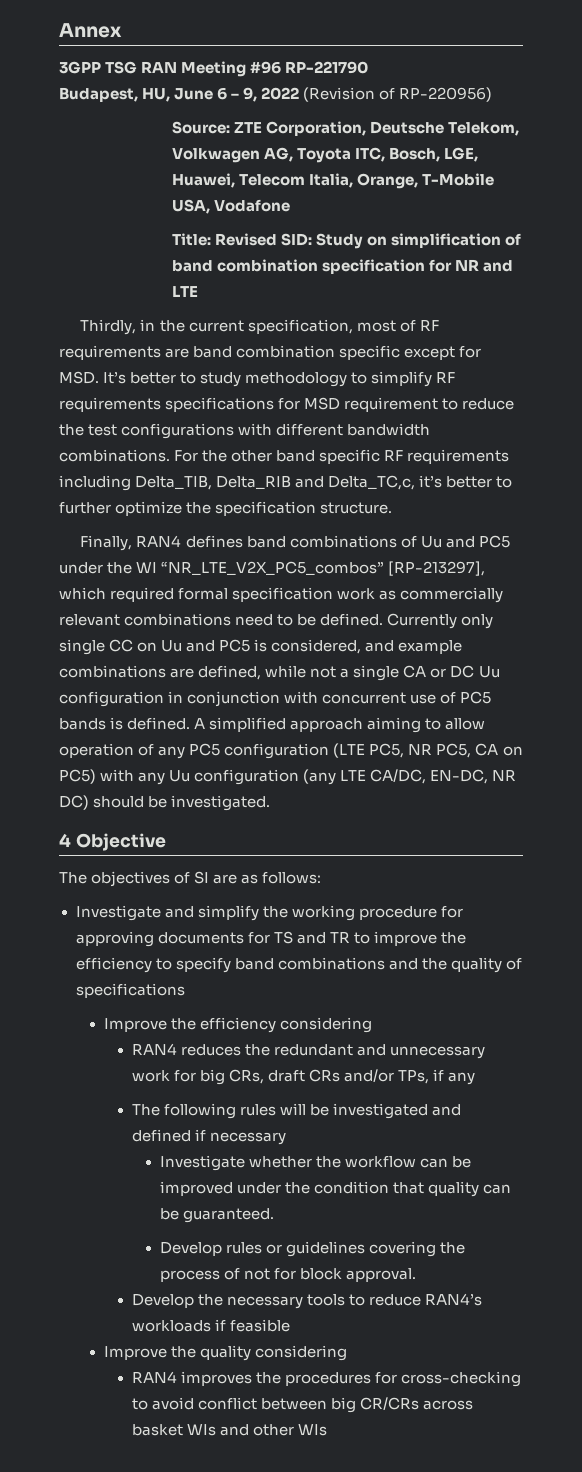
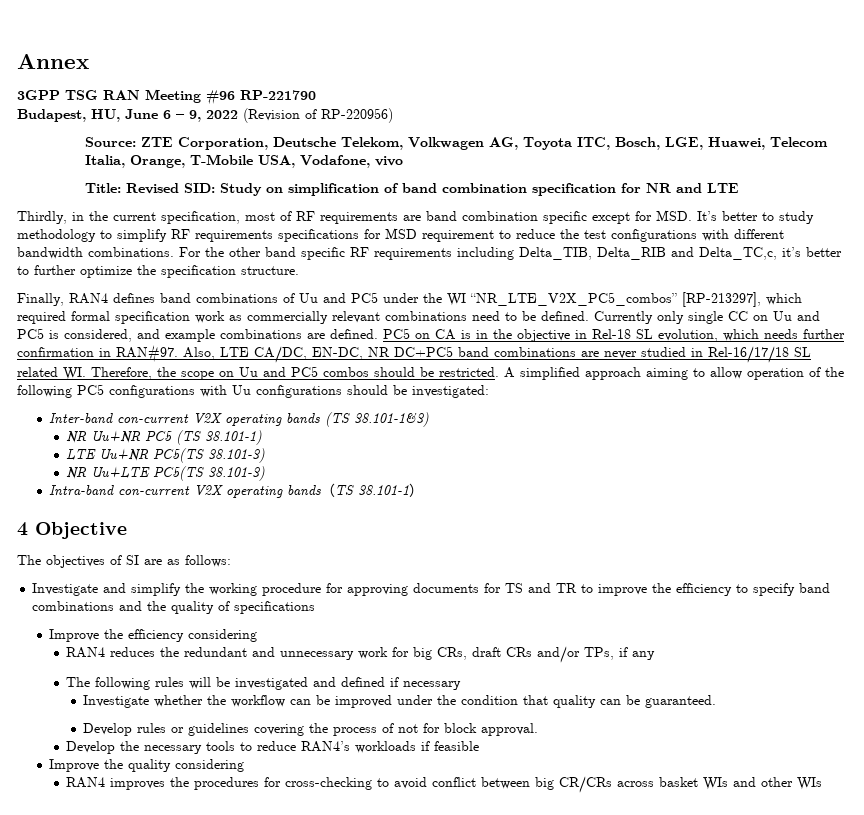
- Source: ZTE Corporation, Deutsche Telekom, Volkwagen AG, Toyota ITC, Bosch, LGE, Huawei, Telecom Italia, Orange, T-Mobile USA, Vodafone
+ Source: ZTE Corporation, Deutsche Telekom, Volkwagen AG, Toyota ITC, Bosch, LGE, Huawei, Telecom Italia, Orange, T-Mobile USA, Vodafone, vivo
- Currently only single CC on Uu and PC5 is considered, and example combinations are defined, while not a single CA or DC Uu configuration in conjunction with concurrent use of PC5 bands is defined.
+ Currently only single CC on Uu and PC5 is considered, and example combinations are defined. PC5 on CA is in the objective in Rel-18 SL evolution, which needs further confirmation in RAN#97. Also, LTE CA/DC, EN-DC, NR DC+PC5 band combinations are never studied in Rel-16/17/18 SL related WI. Therefore, the scope on Uu and PC5 combos should be restricted.
- A simplified approach aiming to allow operation of any PC5 configuration (LTE PC5, NR PC5, CA on PC5) with any Uu configuration (any LTE CA/DC, EN-DC, NR DC) should be investigated.
+ A simplified approach aiming to allow operation of the following PC5 configurations with Uu configurations should be investigated:
+ Inter-band con-current V2X operating bands (TS 38.101-1&3)
+ NR Uu+NR PC5 (TS 38.101-1)
+ LTE Uu+NR PC5(TS 38.101-3)
+ NR Uu+LTE PC5(TS 38.101-3)
+ Intra-band con-current V2X operating bands（TS 38.101-1）

